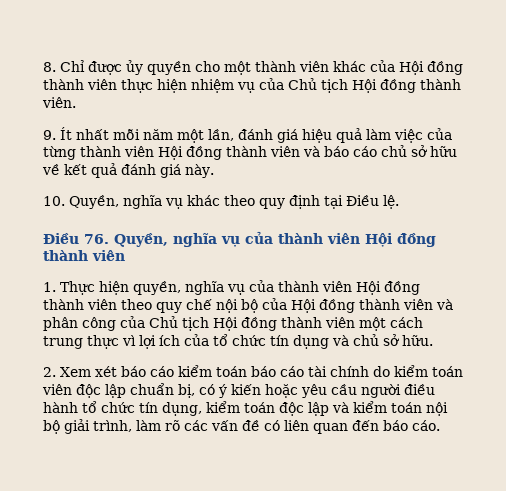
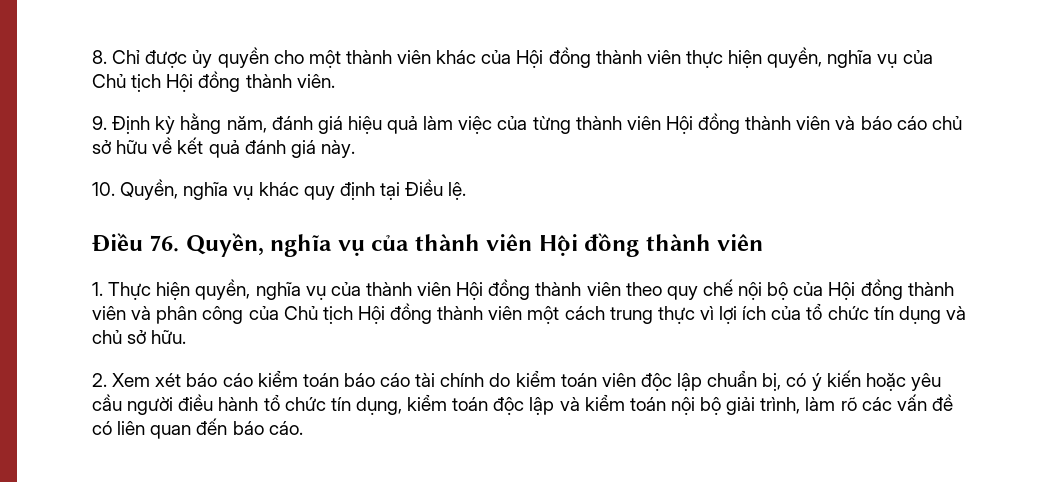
- 8. Chỉ được ủy quyền cho một thành viên khác của Hội đồng thành viên thực hiện nhiệm vụ của Chủ tịch Hội đồng thành viên.
+ 8. Chỉ được ủy quyền cho một thành viên khác của Hội đồng thành viên thực hiện quyền, nghĩa vụ của Chủ tịch Hội đồng thành viên.
- 9. Ít nhất mỗi năm một lần, đánh giá hiệu quả làm việc của từng thành viên Hội đồng thành viên và báo cáo chủ sở hữu về kết quả đánh giá này.
+ 9. Định kỳ hằng năm, đánh giá hiệu quả làm việc của từng thành viên Hội đồng thành viên và báo cáo chủ sở hữu về kết quả đánh giá này.
- 10. Quyền, nghĩa vụ khác theo quy định tại Điều lệ.
+ 10. Quyền, nghĩa vụ khác quy định tại Điều lệ.

